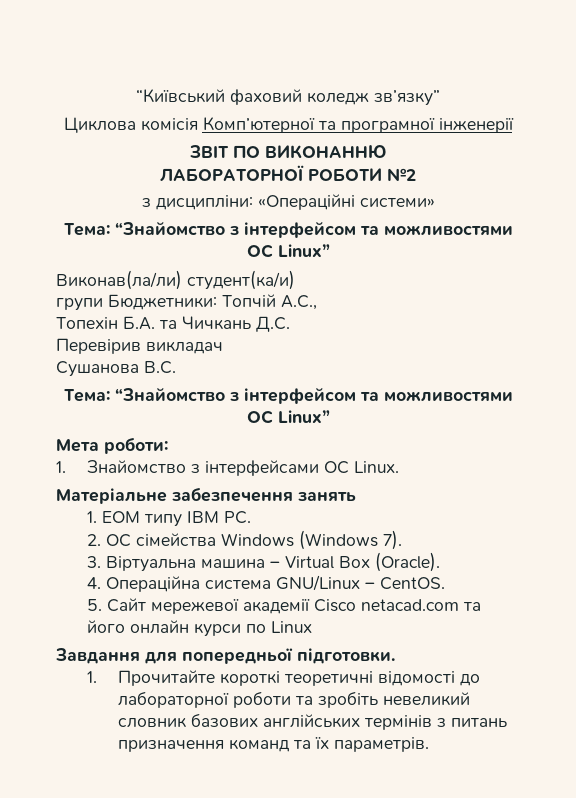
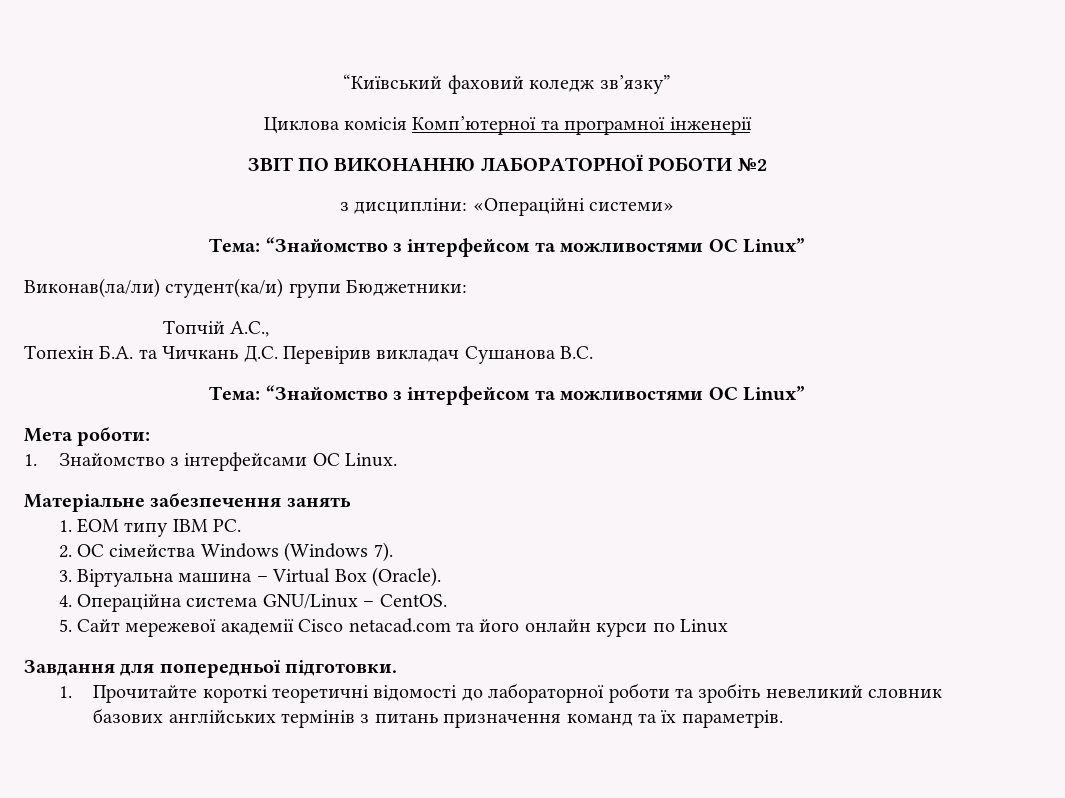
- ЗВІТ ПО ВИКОНАННЮ
- ЛАБОРАТОРНОЇ РОБОТИ №2
+ ЗВІТ ПО ВИКОНАННЮ ЛАБОРАТОРНОЇ РОБОТИ №2
- Виконав(ла/ли) студент(ка/и)
- групи Бюджетники: Топчій А.С.,
+ Виконав(ла/ли) студент(ка/и) групи Бюджетники:
+ Топчій А.С.,
- Топехін Б.А. та Чичкань Д.С.
- Перевірив викладач
- Сушанова В.С.
+ Топехін Б.А. та Чичкань Д.С. Перевірив викладач Сушанова В.С.

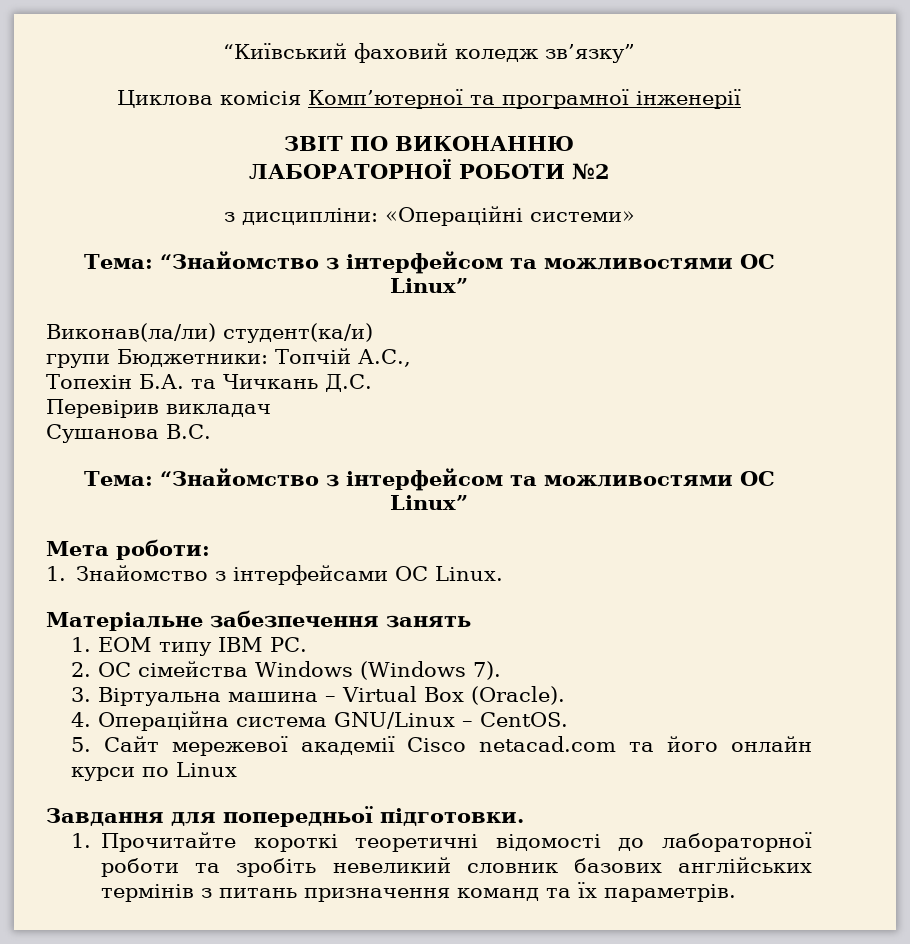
- ЗВІТ ПО ВИКОНАННЮ ЛАБОРАТОРНОЇ РОБОТИ №2
+ ЗВІТ ПО ВИКОНАННЮ
+ ЛАБОРАТОРНОЇ РОБОТИ №2
- Виконав(ла/ли) студент(ка/и) групи Бюджетники:
- Топчій А.С.,
+ Виконав(ла/ли) студент(ка/и)
+ групи Бюджетники: Топчій А.С.,
- Топехін Б.А. та Чичкань Д.С. Перевірив викладач Сушанова В.С.
+ Топехін Б.А. та Чичкань Д.С.
+ Перевірив викладач
+ Сушанова В.С.

